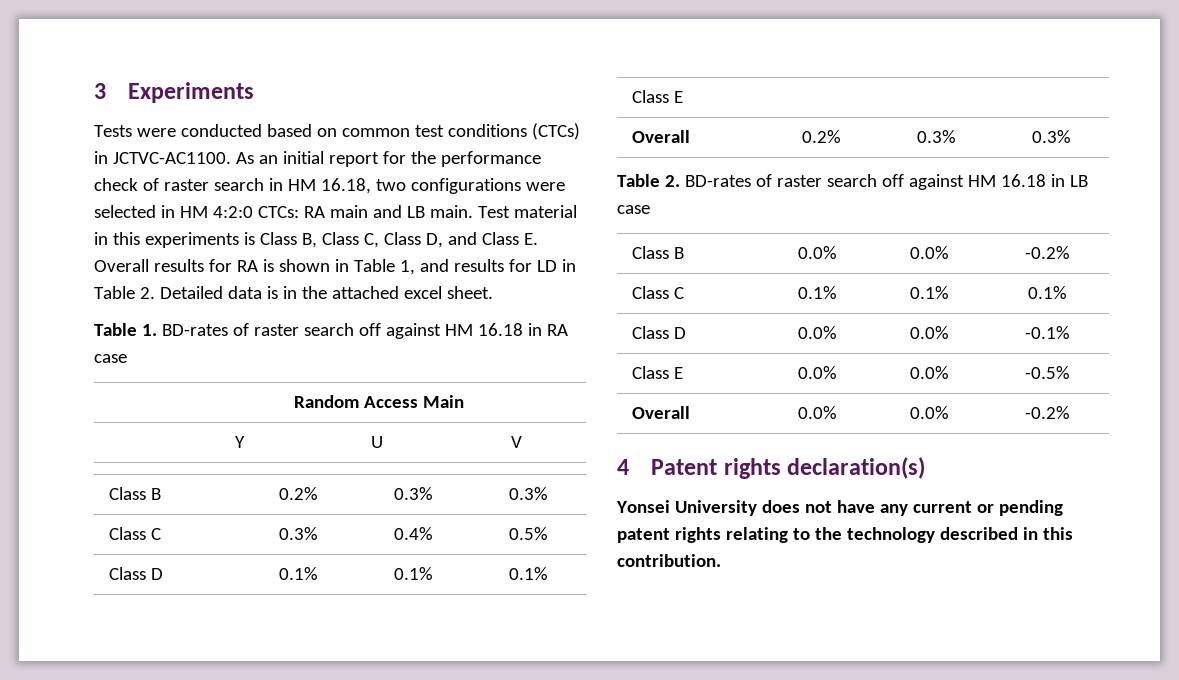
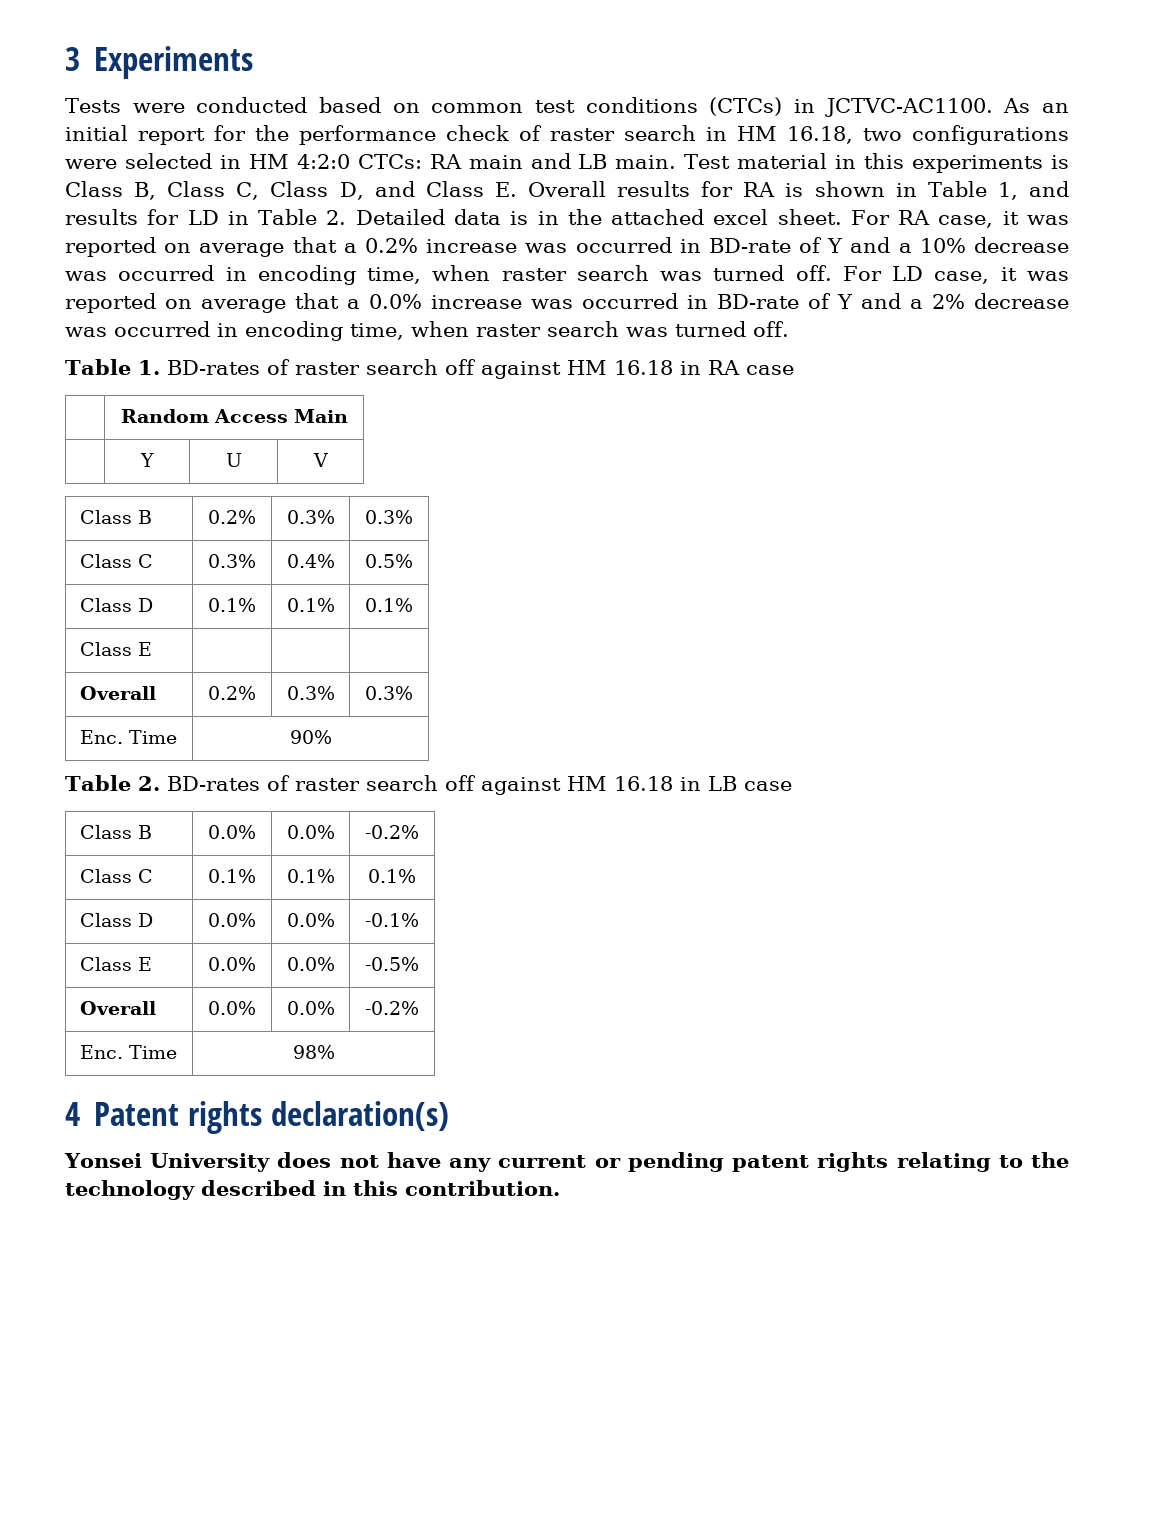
+ For RA case, it was reported on average that a 0.2% increase was occurred in BD-rate of Y and a 10% decrease was occurred in encoding time, when raster search was turned off. For LD case, it was reported on average that a 0.0% increase was occurred in BD-rate of Y and a 2% decrease was occurred in encoding time, when raster search was turned off.
+ Enc. Time | 90%
+ Enc. Time | 98%

